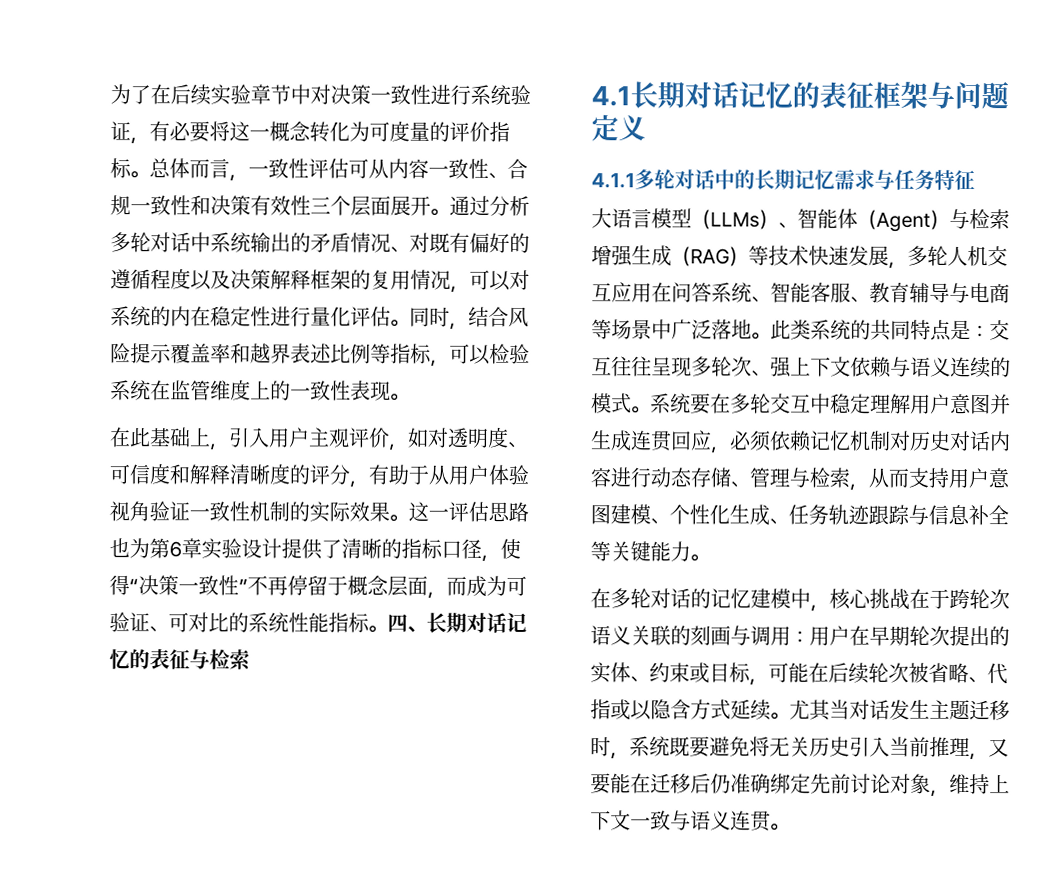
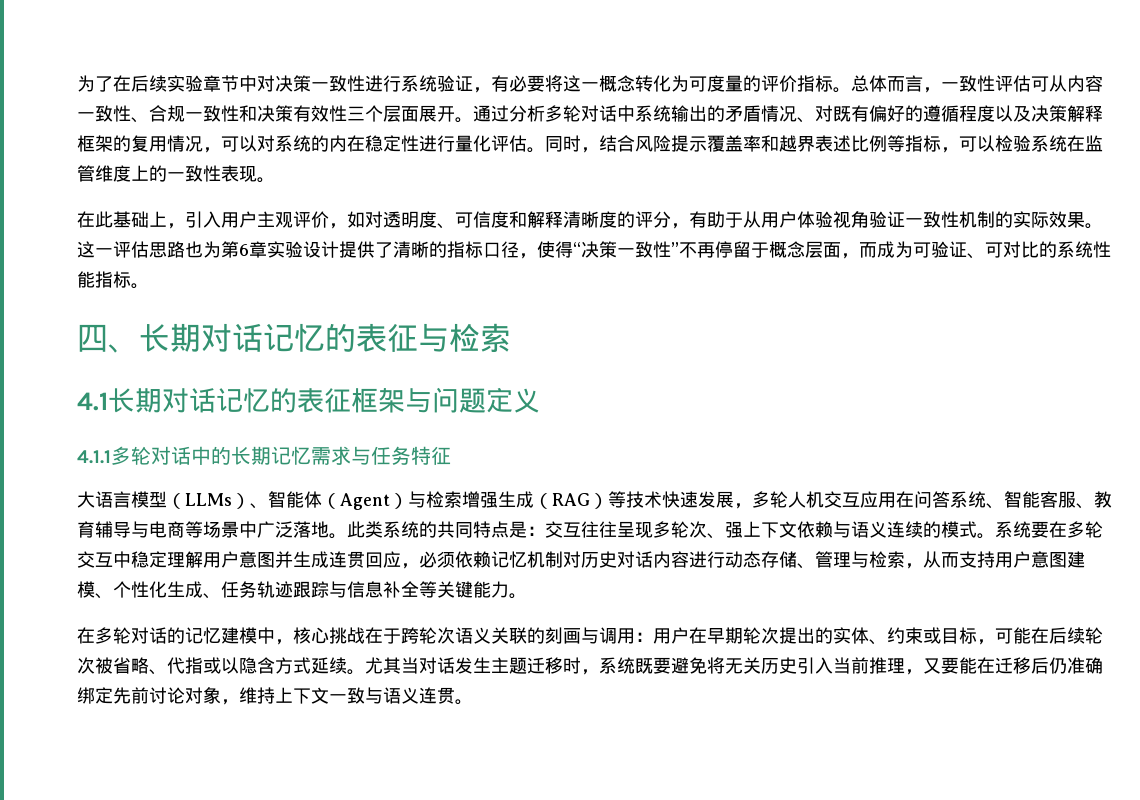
- 这一评估思路也为第6章实验设计提供了清晰的指标口径，使得“决策一致性”不再停留于概念层面，而成为可验证、可对比的系统性能指标。四、长期对话记忆的表征与检索
+ 这一评估思路也为第6章实验设计提供了清晰的指标口径，使得“决策一致性”不再停留于概念层面，而成为可验证、可对比的系统性能指标。
+ 四、长期对话记忆的表征与检索

